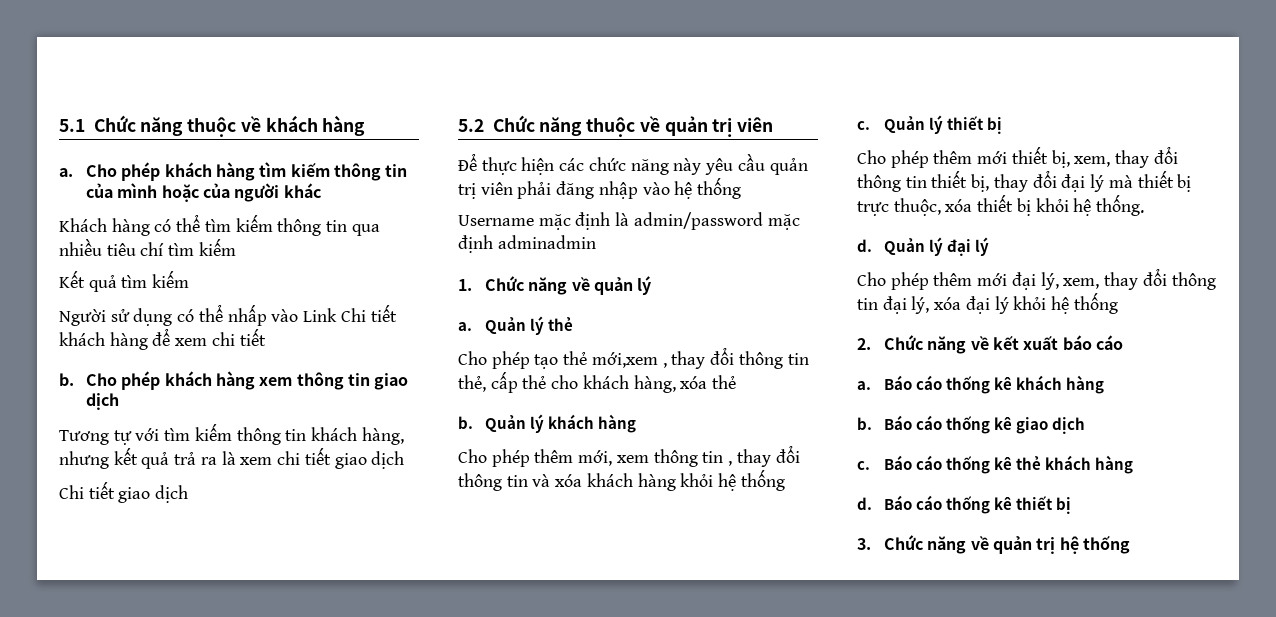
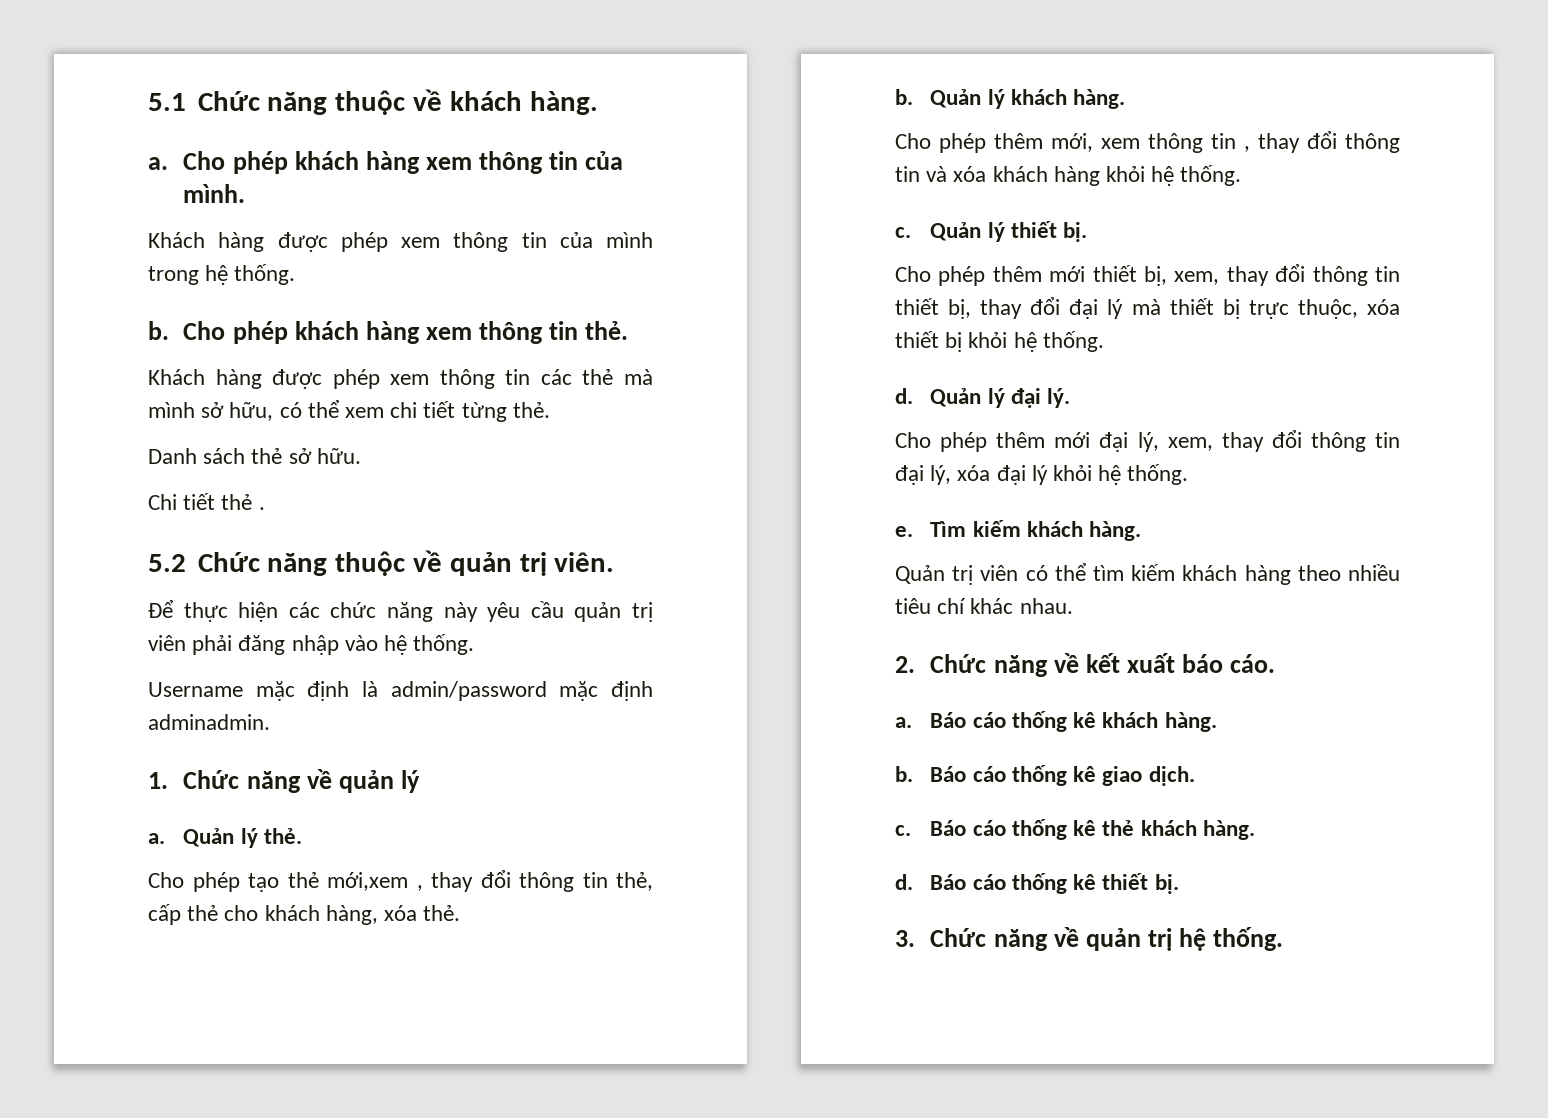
- 5.1 Chức năng thuộc về khách hàng
- a. Cho phép khách hàng tìm kiếm thông tin của mình hoặc của người khác
- Khách hàng có thể tìm kiếm thông tin qua nhiều tiêu chí tìm kiếm
- Kết quả tìm kiếm
- Người sử dụng có thể nhấp vào Link Chi tiết khách hàng để xem chi tiết
- b. Cho phép khách hàng xem thông tin giao dịch
- Tương tự với tìm kiếm thông tin khách hàng, nhưng kết quả trả ra là xem chi tiết giao dịch
- Chi tiết giao dịch
+ 5.1 Chức năng thuộc về khách hàng.
+ a. Cho phép khách hàng xem thông tin của mình.
+ Khách hàng được phép xem thông tin của mình trong hệ thống.
+ b. Cho phép khách hàng xem thông tin thẻ.
+ Khách hàng được phép xem thông tin các thẻ mà mình sở hữu, có thể xem chi tiết từng thẻ.
+ Danh sách thẻ sở hữu.
+ Chi tiết thẻ .
- 5.2 Chức năng thuộc về quản trị viên
+ 5.2 Chức năng thuộc về quản trị viên.
- Để thực hiện các chức năng này yêu cầu quản trị viên phải đăng nhập vào hệ thống
+ Để thực hiện các chức năng này yêu cầu quản trị viên phải đăng nhập vào hệ thống.
- Username mặc định là admin/password mặc định adminadmin
+ Username mặc định là admin/password mặc định adminadmin.
- Quản lý thẻ
+ Quản lý thẻ.
- Cho phép tạo thẻ mới,xem , thay đổi thông tin thẻ, cấp thẻ cho khách hàng, xóa thẻ
+ Cho phép tạo thẻ mới,xem , thay đổi thông tin thẻ, cấp thẻ cho khách hàng, xóa thẻ.
- Quản lý khách hàng
+ Quản lý khách hàng.
- Cho phép thêm mới, xem thông tin , thay đổi thông tin và xóa khách hàng khỏi hệ thống
+ Cho phép thêm mới, xem thông tin , thay đổi thông tin và xóa khách hàng khỏi hệ thống.
- Quản lý thiết bị
+ Quản lý thiết bị.
- Quản lý đại lý
+ Quản lý đại lý.
- Cho phép thêm mới đại lý, xem, thay đổi thông tin đại lý, xóa đại lý khỏi hệ thống
+ Cho phép thêm mới đại lý, xem, thay đổi thông tin đại lý, xóa đại lý khỏi hệ thống.
+ e. Tìm kiếm khách hàng.
+ Quản trị viên có thể tìm kiếm khách hàng theo nhiều tiêu chí khác nhau.
- 2. Chức năng về kết xuất báo cáo
+ 2. Chức năng về kết xuất báo cáo.
- Báo cáo thống kê khách hàng
+ Báo cáo thống kê khách hàng.
- Báo cáo thống kê giao dịch
+ Báo cáo thống kê giao dịch.
- Báo cáo thống kê thẻ khách hàng
+ Báo cáo thống kê thẻ khách hàng.
- Báo cáo thống kê thiết bị
+ Báo cáo thống kê thiết bị.
- 3. Chức năng về quản trị hệ thống
+ 3. Chức năng về quản trị hệ thống.

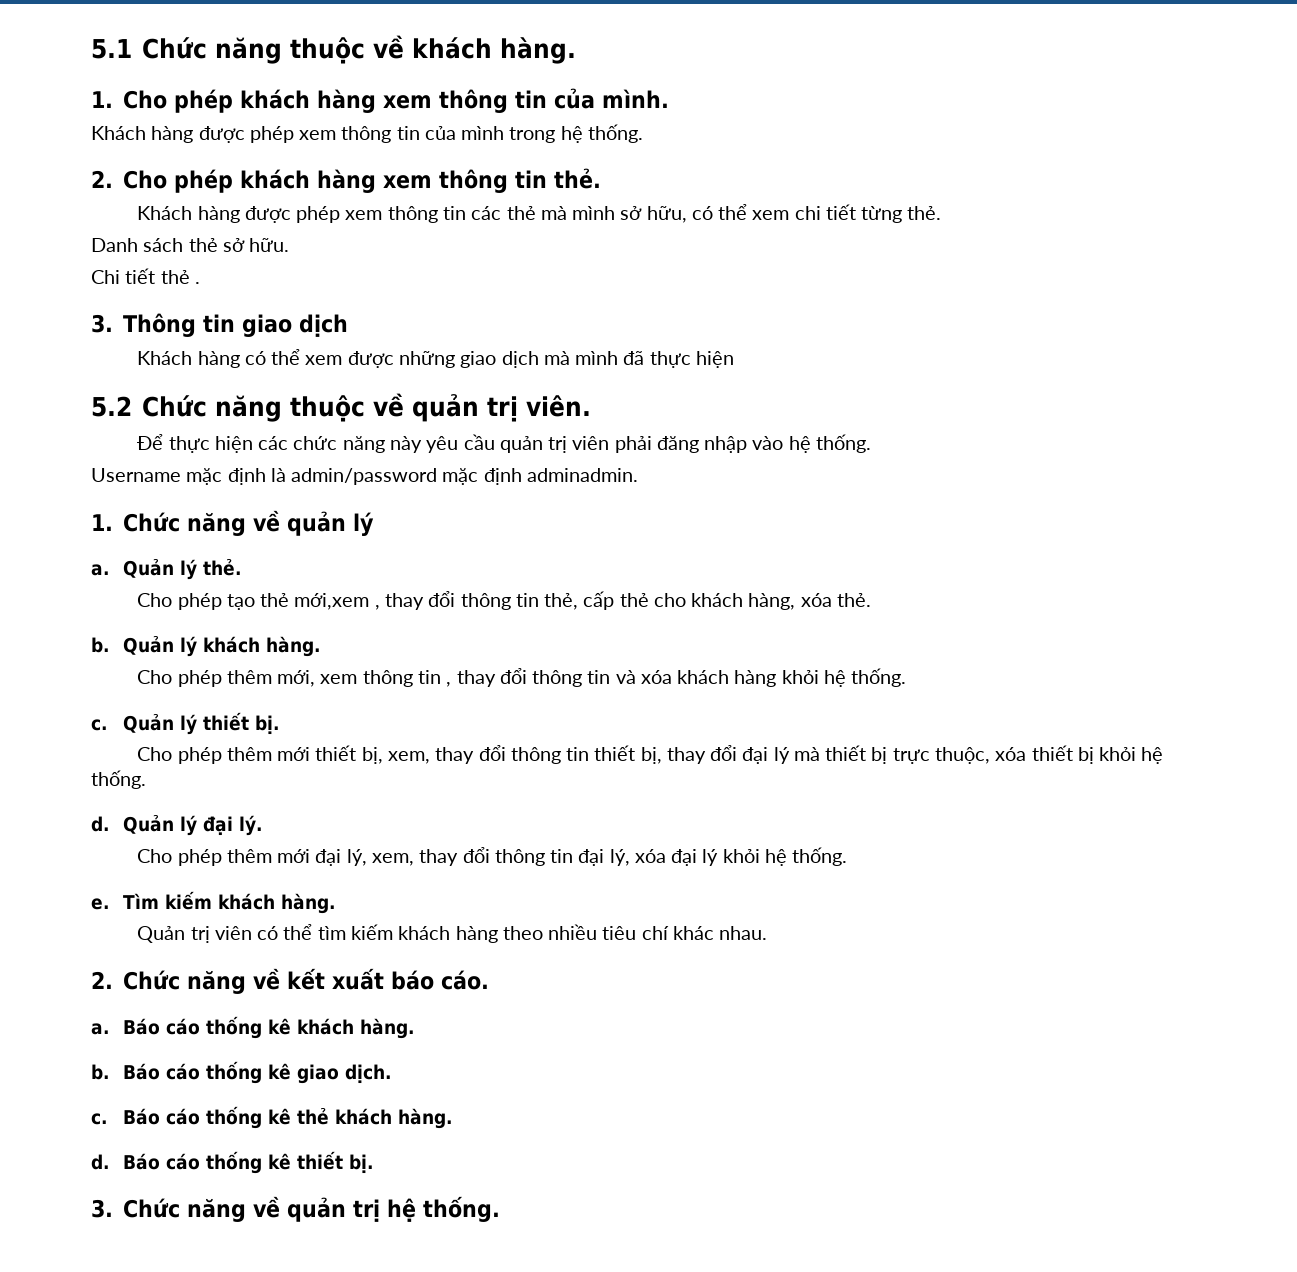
- a. Cho phép khách hàng xem thông tin của mình.
+ 1. Cho phép khách hàng xem thông tin của mình.
- b. Cho phép khách hàng xem thông tin thẻ.
+ 2. Cho phép khách hàng xem thông tin thẻ.
+ 3. Thông tin giao dịch
+ Khách hàng có thể xem được những giao dịch mà mình đã thực hiện

